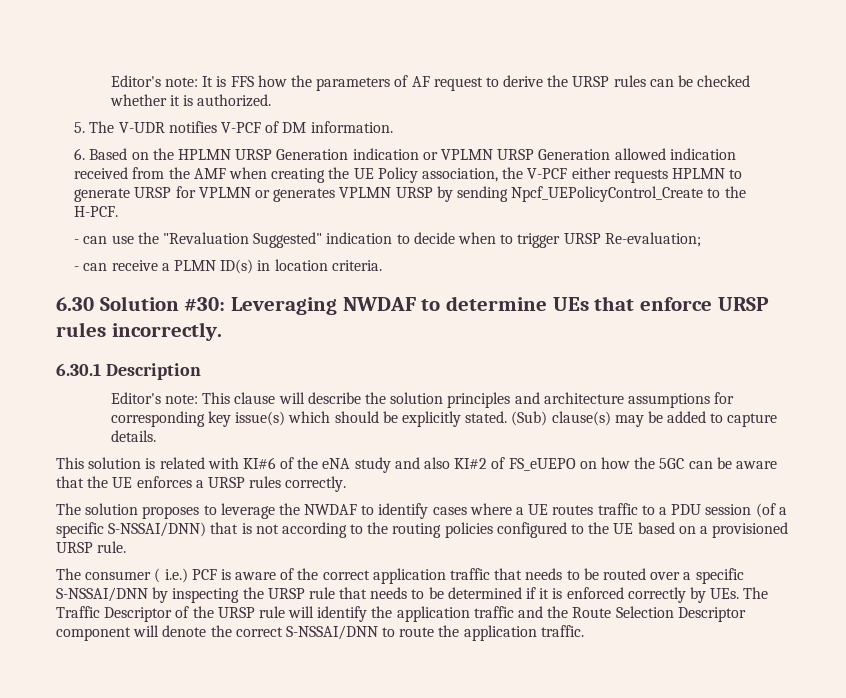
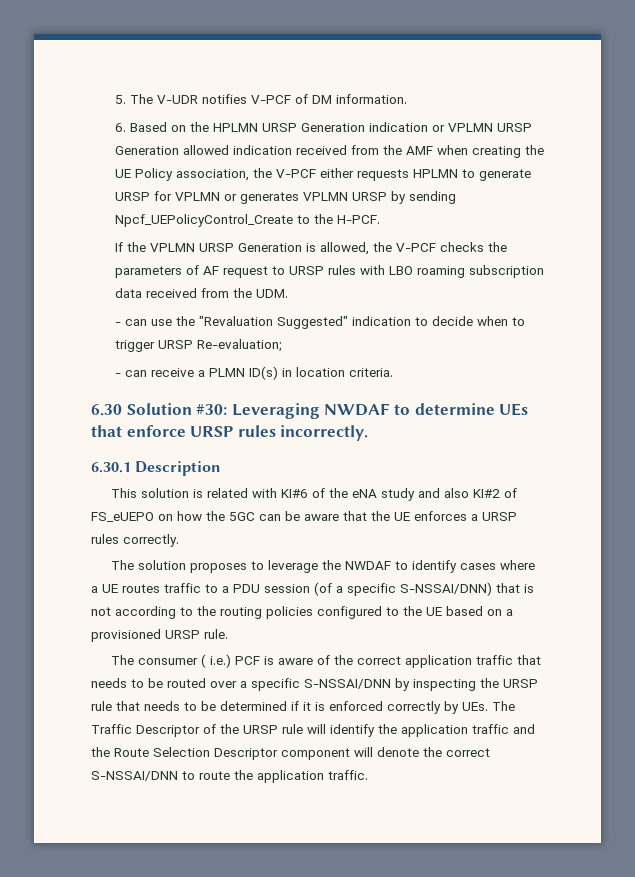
- Editor's note: It is FFS how the parameters of AF request to derive the URSP rules can be checked whether it is authorized.
+ If the VPLMN URSP Generation is allowed, the V-PCF checks the parameters of AF request to URSP rules with LBO roaming subscription data received from the UDM.
- Editor's note: This clause will describe the solution principles and architecture assumptions for corresponding key issue(s) which should be explicitly stated. (Sub) clause(s) may be added to capture details.

